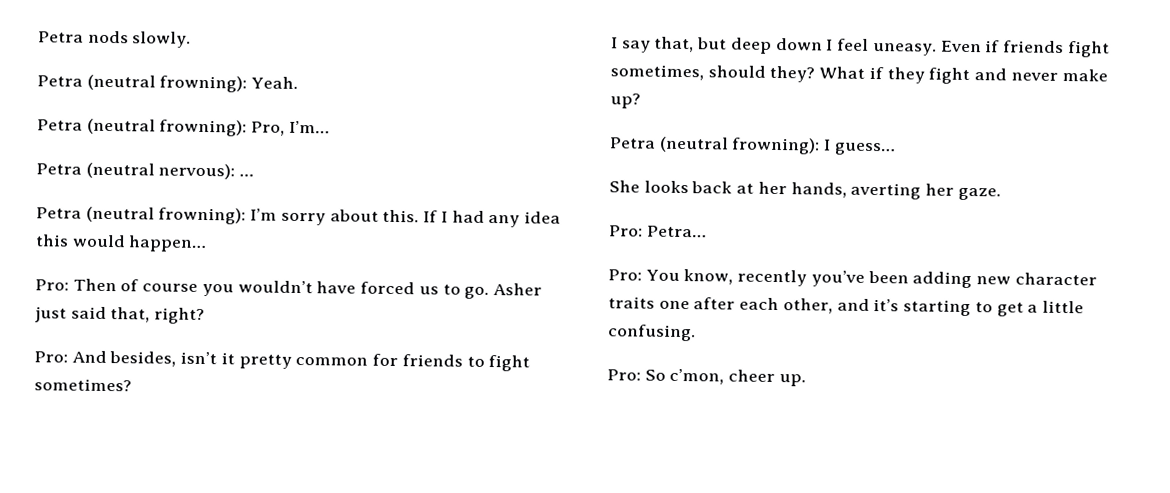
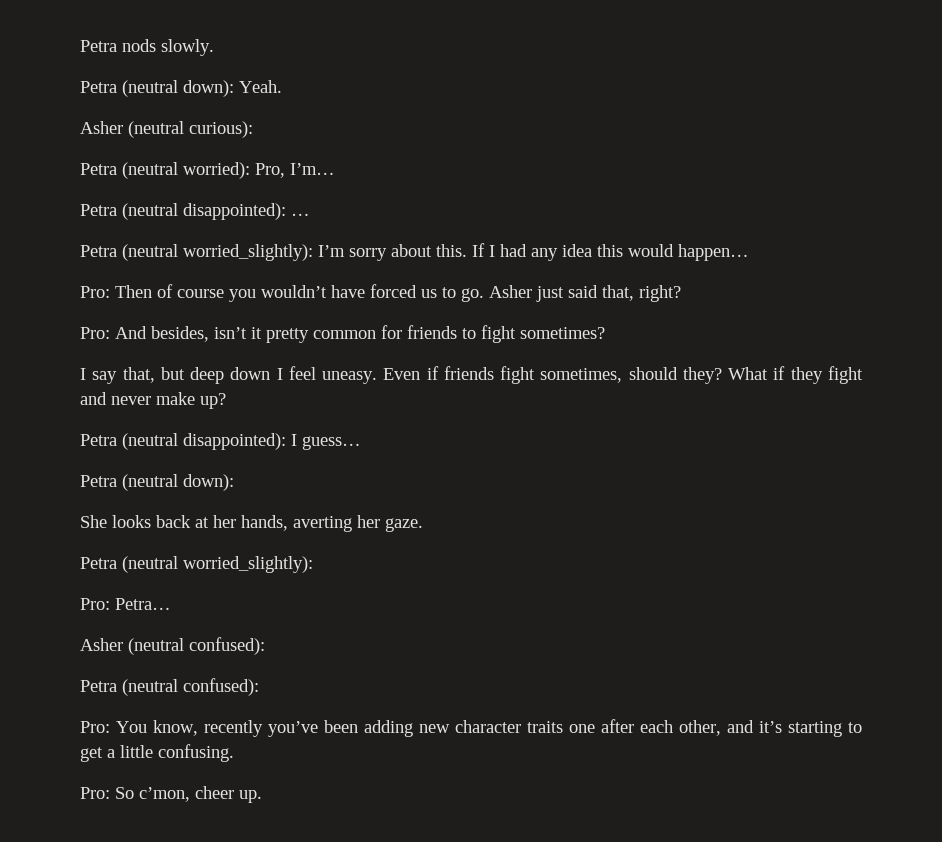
- Petra (neutral frowning): Yeah.
+ Petra (neutral down): Yeah.
- Petra (neutral frowning): Pro, I’m…
+ Asher (neutral curious):
+ Petra (neutral worried): Pro, I’m…
- Petra (neutral nervous): …
+ Petra (neutral disappointed): …
- Petra (neutral frowning): I’m sorry about this.
+ Petra (neutral worried_slightly): I’m sorry about this.
- Petra (neutral frowning): I guess…
+ Petra (neutral disappointed): I guess…
+ Petra (neutral down):
  She looks back at her hands, averting her gaze.
+ Petra (neutral worried_slightly):
+ Asher (neutral confused):
+ Petra (neutral confused):

